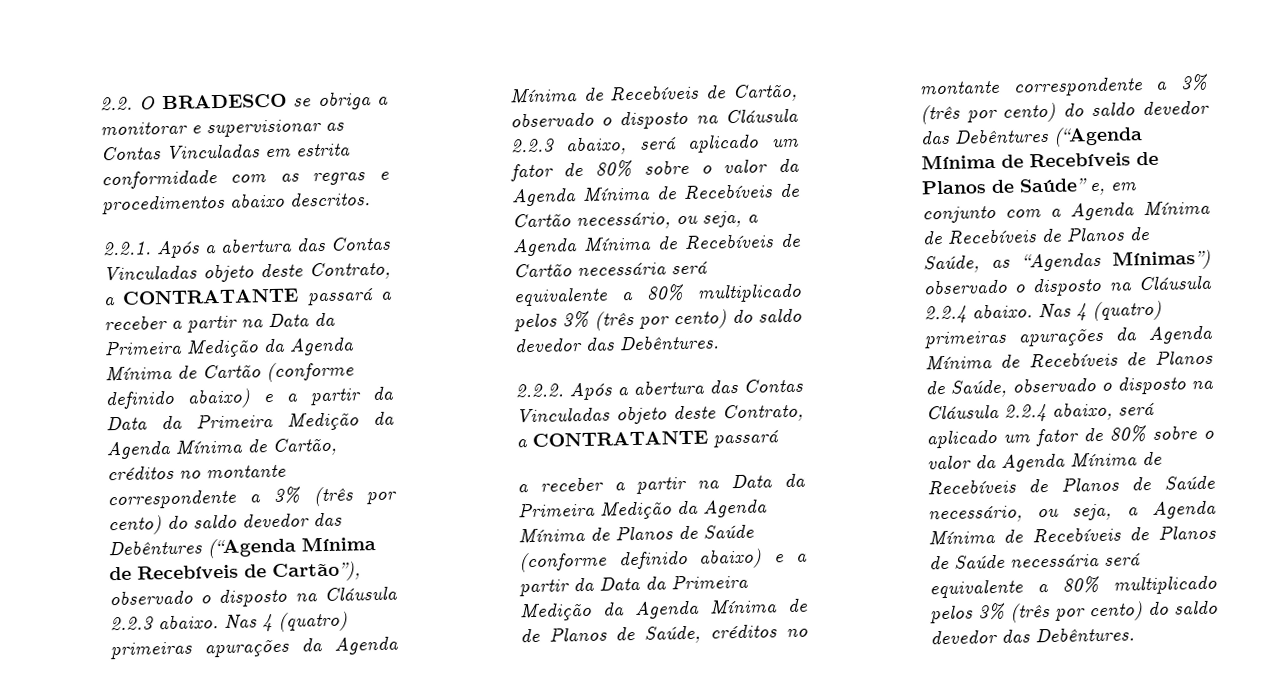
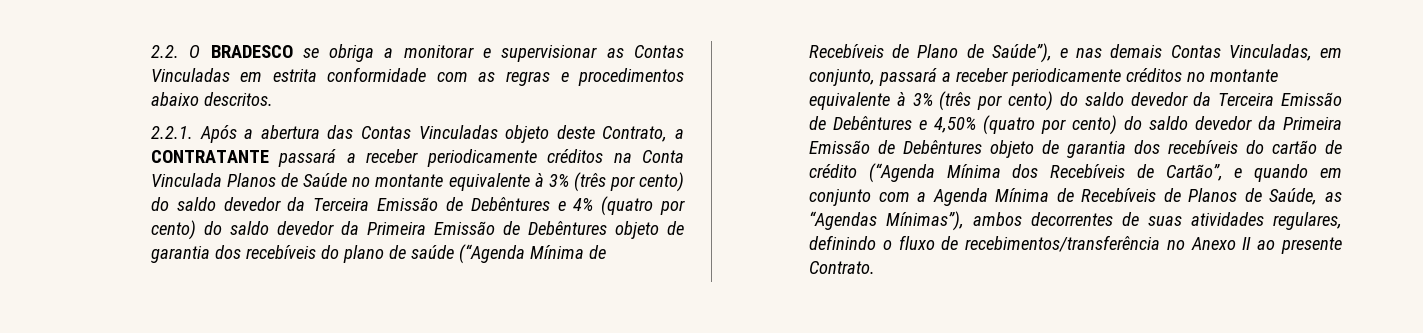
- 2.2.1. Após a abertura das Contas Vinculadas objeto deste Contrato, a CONTRATANTE passará a receber a partir na Data da Primeira Medição da Agenda Mínima de Cartão (conforme definido abaixo) e a partir da Data da Primeira Medição da Agenda Mínima de Cartão, créditos no montante correspondente a 3% (três por cento) do saldo devedor das Debêntures (“Agenda Mínima de Recebíveis de Cartão”), observado o disposto na Cláusula 2.2.3 abaixo. Nas 4 (quatro) primeiras apurações da Agenda Mínima de Recebíveis de Cartão, observado o disposto na Cláusula 2.2.3 abaixo, será aplicado um fator de 80% sobre o valor da Agenda Mínima de Recebíveis de Cartão necessário, ou seja, a Agenda Mínima de Recebíveis de Cartão necessária será equivalente a 80% multiplicado pelos 3% (três por cento) do saldo devedor das Debêntures.
- 2.2.2. Após a abertura das Contas Vinculadas objeto deste Contrato, a CONTRATANTE passará
- a receber a partir na Data da Primeira Medição da Agenda Mínima de Planos de Saúde (conforme definido abaixo) e a partir da Data da Primeira Medição da Agenda Mínima de de Planos de Saúde, créditos no montante correspondente a 3% (três por cento) do saldo devedor das Debêntures (“Agenda Mínima de Recebíveis de Planos de Saúde” e, em conjunto com a Agenda Mínima de Recebíveis de Planos de Saúde, as “Agendas Mínimas”) observado o disposto na Cláusula 2.2.4 abaixo. Nas 4 (quatro) primeiras apurações da Agenda Mínima de Recebíveis de Planos de Saúde, observado o disposto na Cláusula 2.2.4 abaixo, será aplicado um fator de 80% sobre o valor da Agenda Mínima de Recebíveis de Planos de Saúde necessário, ou seja, a Agenda Mínima de Recebíveis de Planos de Saúde necessária será equivalente a 80% multiplicado pelos 3% (três por cento) do saldo devedor das Debêntures.
+ 2.2.1. Após a abertura das Contas Vinculadas objeto deste Contrato, a CONTRATANTE passará a receber periodicamente créditos na Conta Vinculada Planos de Saúde no montante equivalente à 3% (três por cento) do saldo devedor da Terceira Emissão de Debêntures e 4% (quatro por cento) do saldo devedor da Primeira Emissão de Debêntures objeto de garantia dos recebíveis do plano de saúde (“Agenda Mínima de Recebíveis de Plano de Saúde”), e nas demais Contas Vinculadas, em conjunto, passará a receber periodicamente créditos no montante equivalente à 3% (três por cento) do saldo devedor da Terceira Emissão de Debêntures e 4,50% (quatro por cento) do saldo devedor da Primeira Emissão de Debêntures objeto de garantia dos recebíveis do cartão de crédito (“Agenda Mínima dos Recebíveis de Cartão”, e quando em conjunto com a Agenda Mínima de Recebíveis de Planos de Saúde, as “Agendas Mínimas”), ambos decorrentes de suas atividades regulares, definindo o fluxo de recebimentos/transferência no Anexo II ao presente Contrato.

